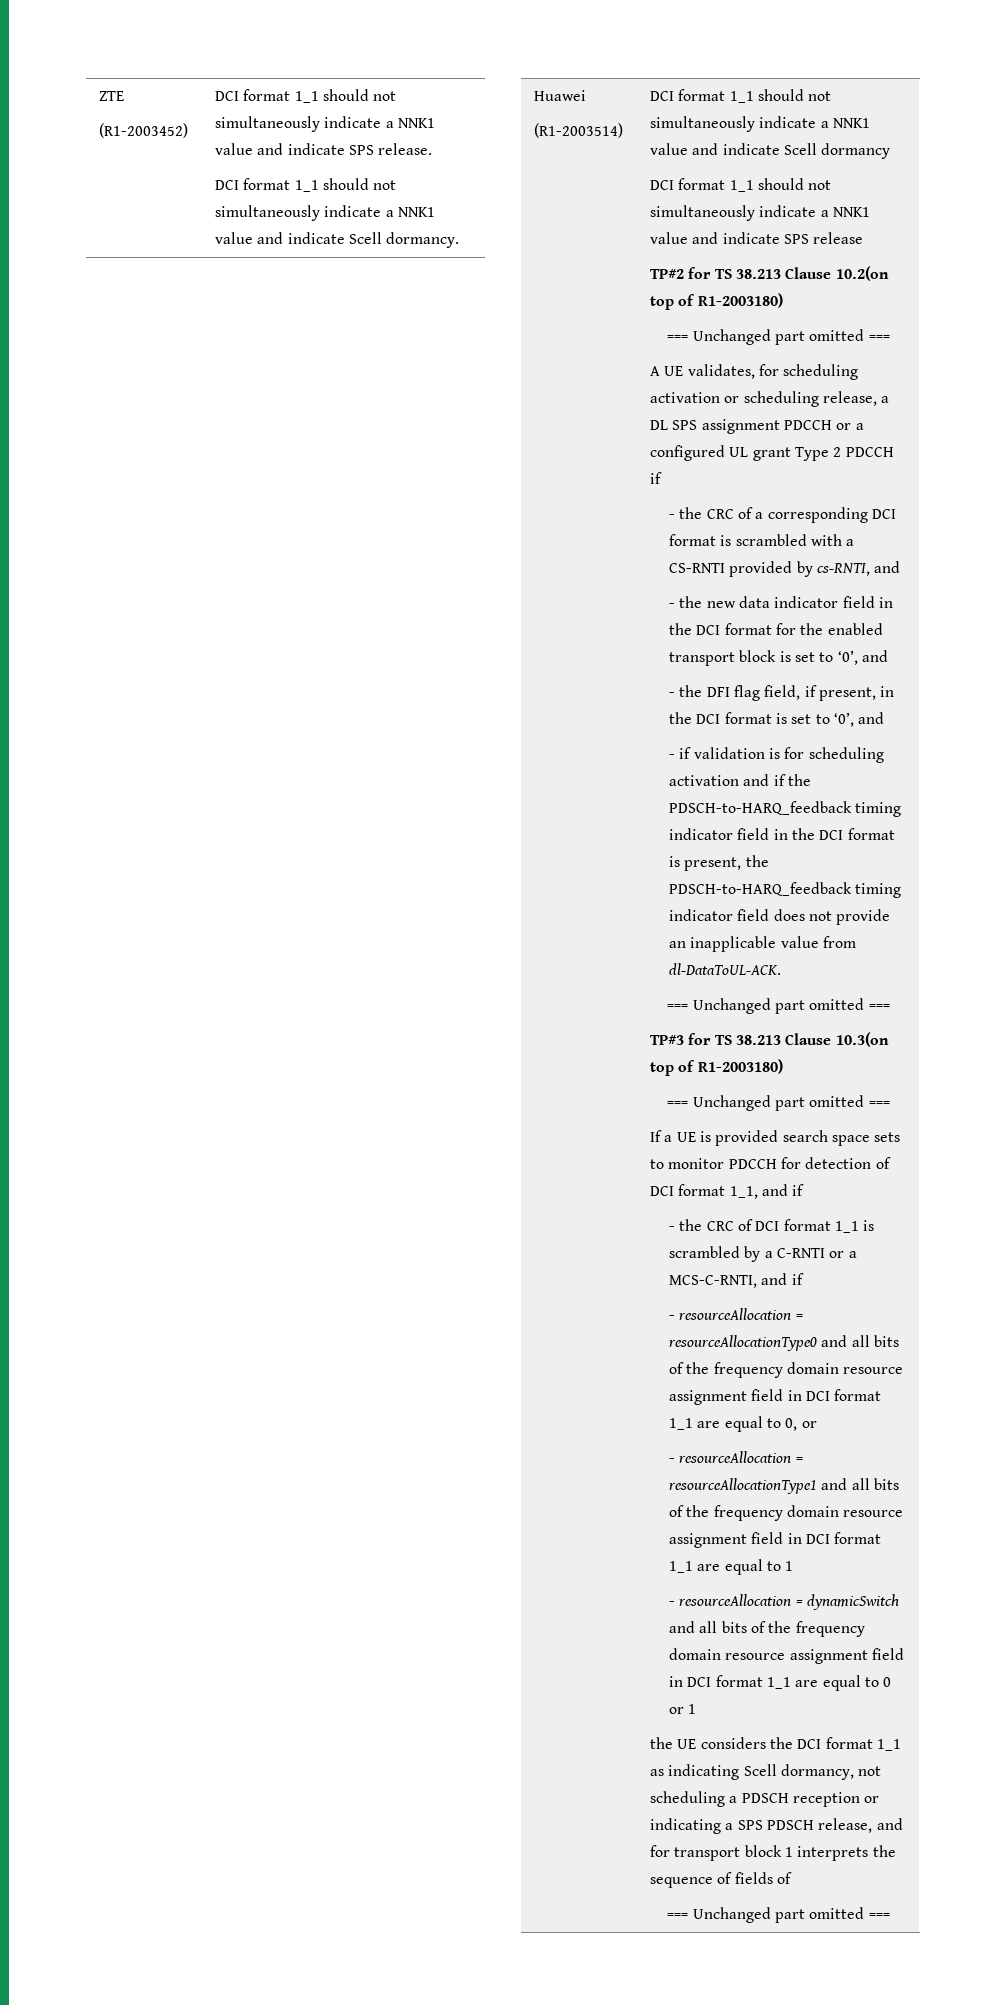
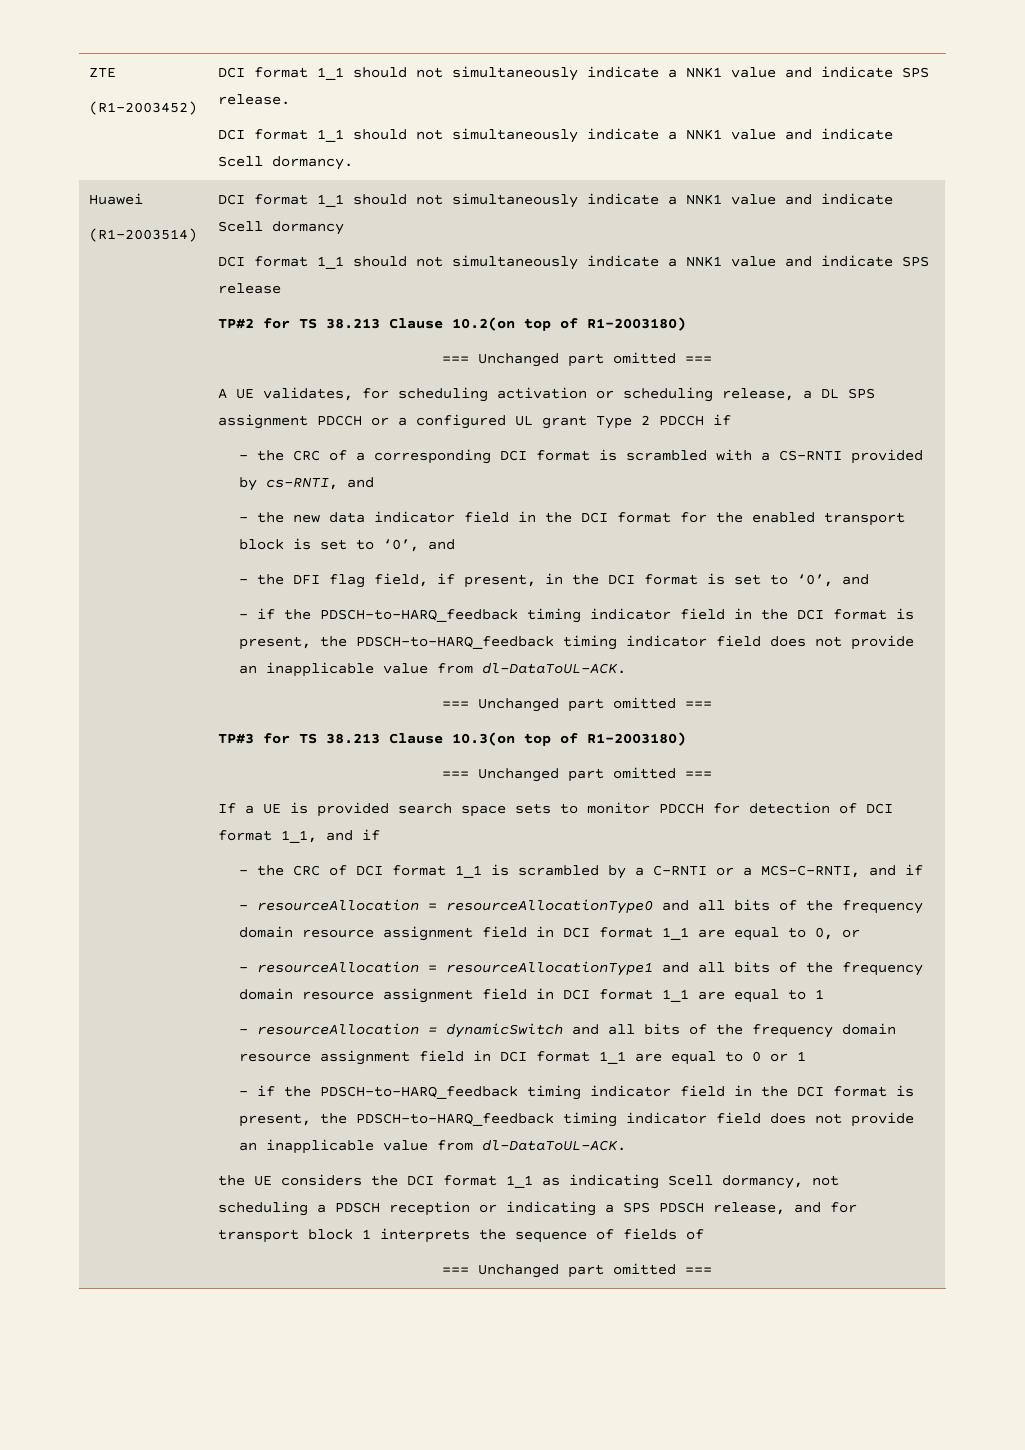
  - the DFI flag field, if present, in the DCI format is set to ‘0’, and
- - if validation is for scheduling activation and if the PDSCH-to-HARQ_feedback timing indicator field in the DCI format is present, the PDSCH-to-HARQ_feedback timing indicator field does not provide an inapplicable value from dl-DataToUL-ACK.
+ - if the PDSCH-to-HARQ_feedback timing indicator field in the DCI format is present, the PDSCH-to-HARQ_feedback timing indicator field does not provide an inapplicable value from dl-DataToUL-ACK.
  - resourceAllocation = dynamicSwitch and all bits of the frequency domain resource assignment field in DCI format 1_1 are equal to 0 or 1
+ - if the PDSCH-to-HARQ_feedback timing indicator field in the DCI format is present, the PDSCH-to-HARQ_feedback timing indicator field does not provide an inapplicable value from dl-DataToUL-ACK.

